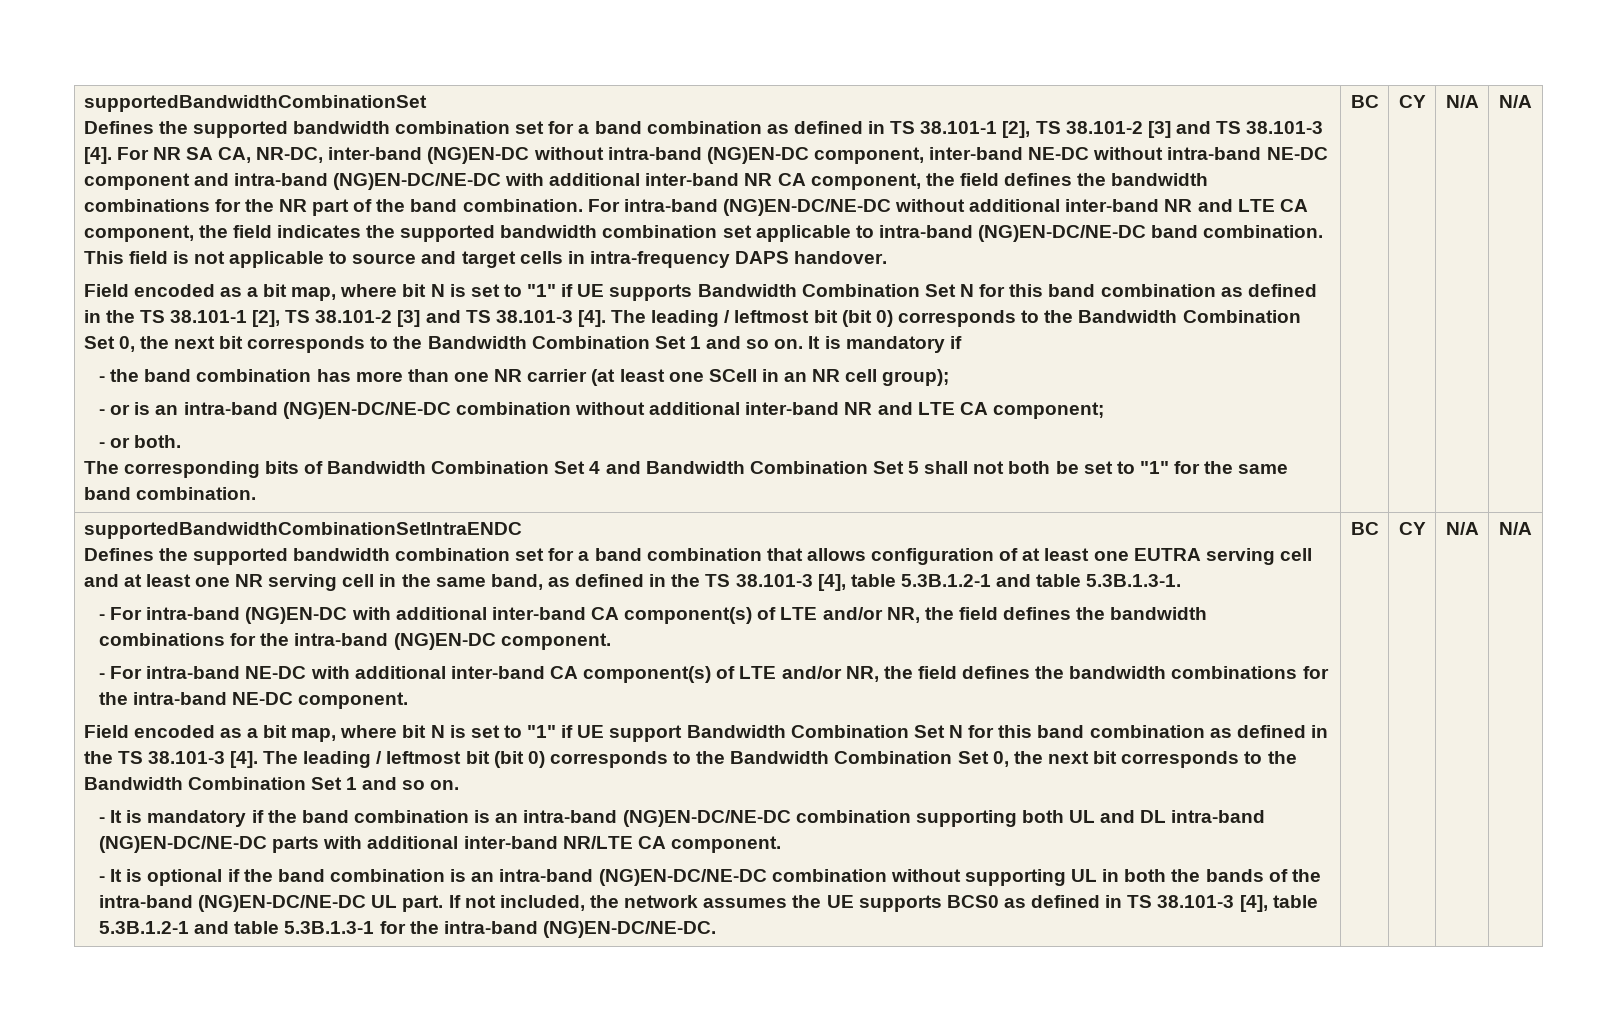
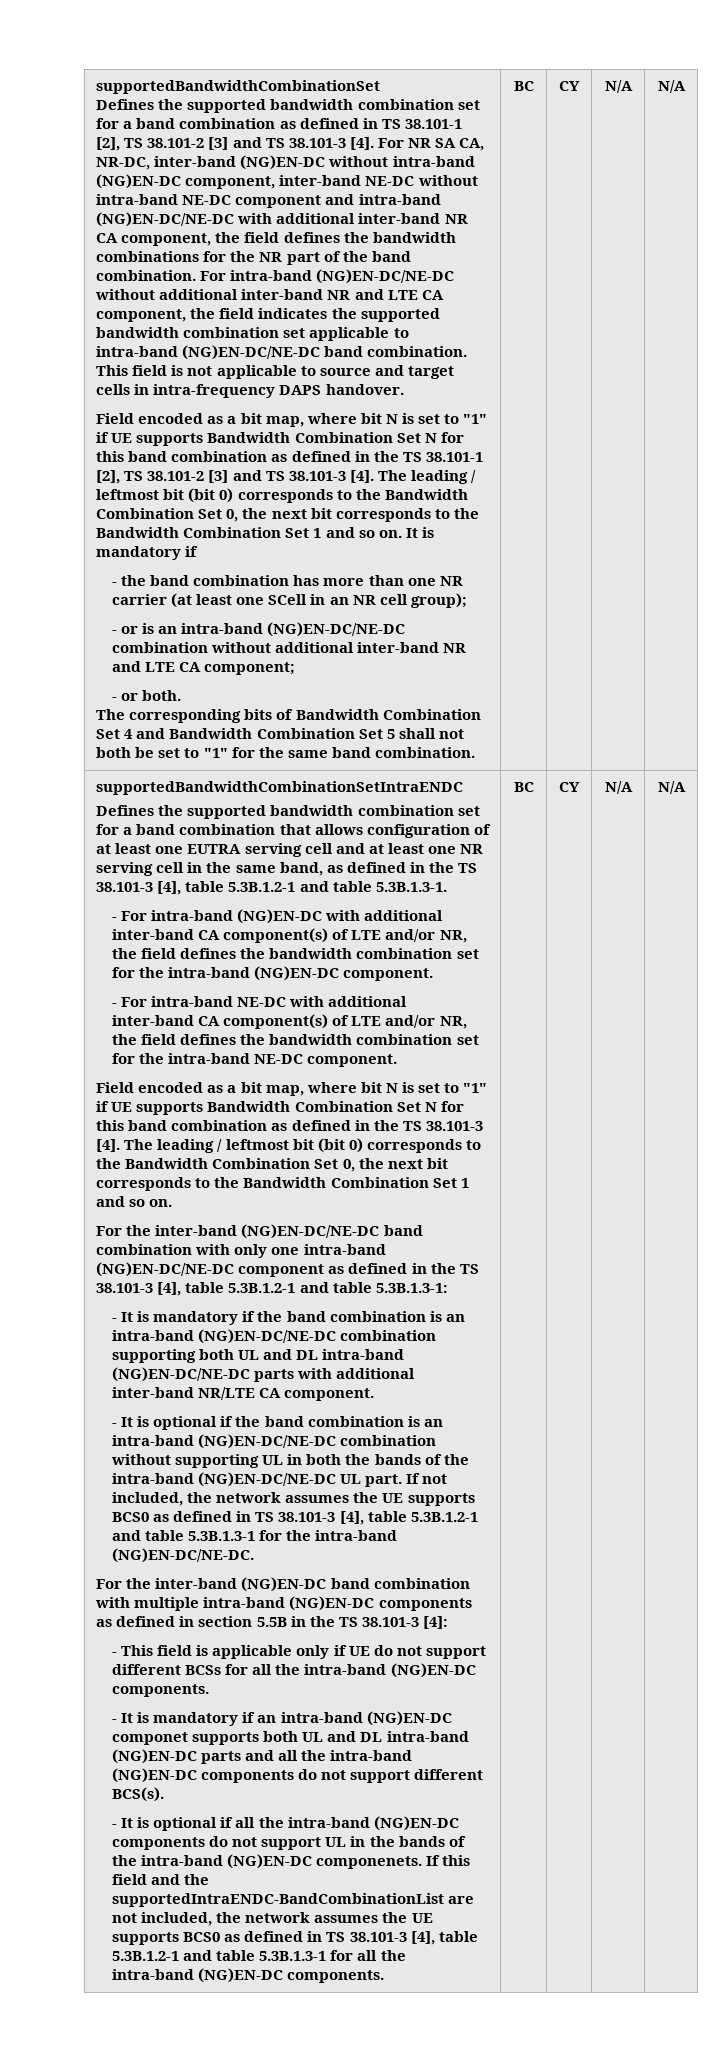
- - For intra-band (NG)EN-DC with additional inter-band CA component(s) of LTE and/or NR, the field defines the bandwidth combinations for the intra-band (NG)EN-DC component.
+ - For intra-band (NG)EN-DC with additional inter-band CA component(s) of LTE and/or NR, the field defines the bandwidth combination set for the intra-band (NG)EN-DC component.
- - For intra-band NE-DC with additional inter-band CA component(s) of LTE and/or NR, the field defines the bandwidth combinations for the intra-band NE-DC component.
+ - For intra-band NE-DC with additional inter-band CA component(s) of LTE and/or NR, the field defines the bandwidth combination set for the intra-band NE-DC component.
- Field encoded as a bit map, where bit N is set to "1" if UE support Bandwidth Combination Set N for this band combination as defined in the TS 38.101-3 [4].
+ Field encoded as a bit map, where bit N is set to "1" if UE supports Bandwidth Combination Set N for this band combination as defined in the TS 38.101-3 [4].
+ For the inter-band (NG)EN-DC/NE-DC band combination with only one intra-band (NG)EN-DC/NE-DC component as defined in the TS 38.101-3 [4], table 5.3B.1.2-1 and table 5.3B.1.3-1:
+ For the inter-band (NG)EN-DC band combination with multiple intra-band (NG)EN-DC components as defined in section 5.5B in the TS 38.101-3 [4]:
+ - This field is applicable only if UE do not support different BCSs for all the intra-band (NG)EN-DC components.
+ - It is mandatory if an intra-band (NG)EN-DC componet supports both UL and DL intra-band (NG)EN-DC parts and all the intra-band (NG)EN-DC components do not support different BCS(s).
+ - It is optional if all the intra-band (NG)EN-DC components do not support UL in the bands of the intra-band (NG)EN-DC componenets. If this field and the supportedIntraENDC-BandCombinationList are not included, the network assumes the UE supports BCS0 as defined in TS 38.101-3 [4], table 5.3B.1.2-1 and table 5.3B.1.3-1 for all the intra-band (NG)EN-DC components.

